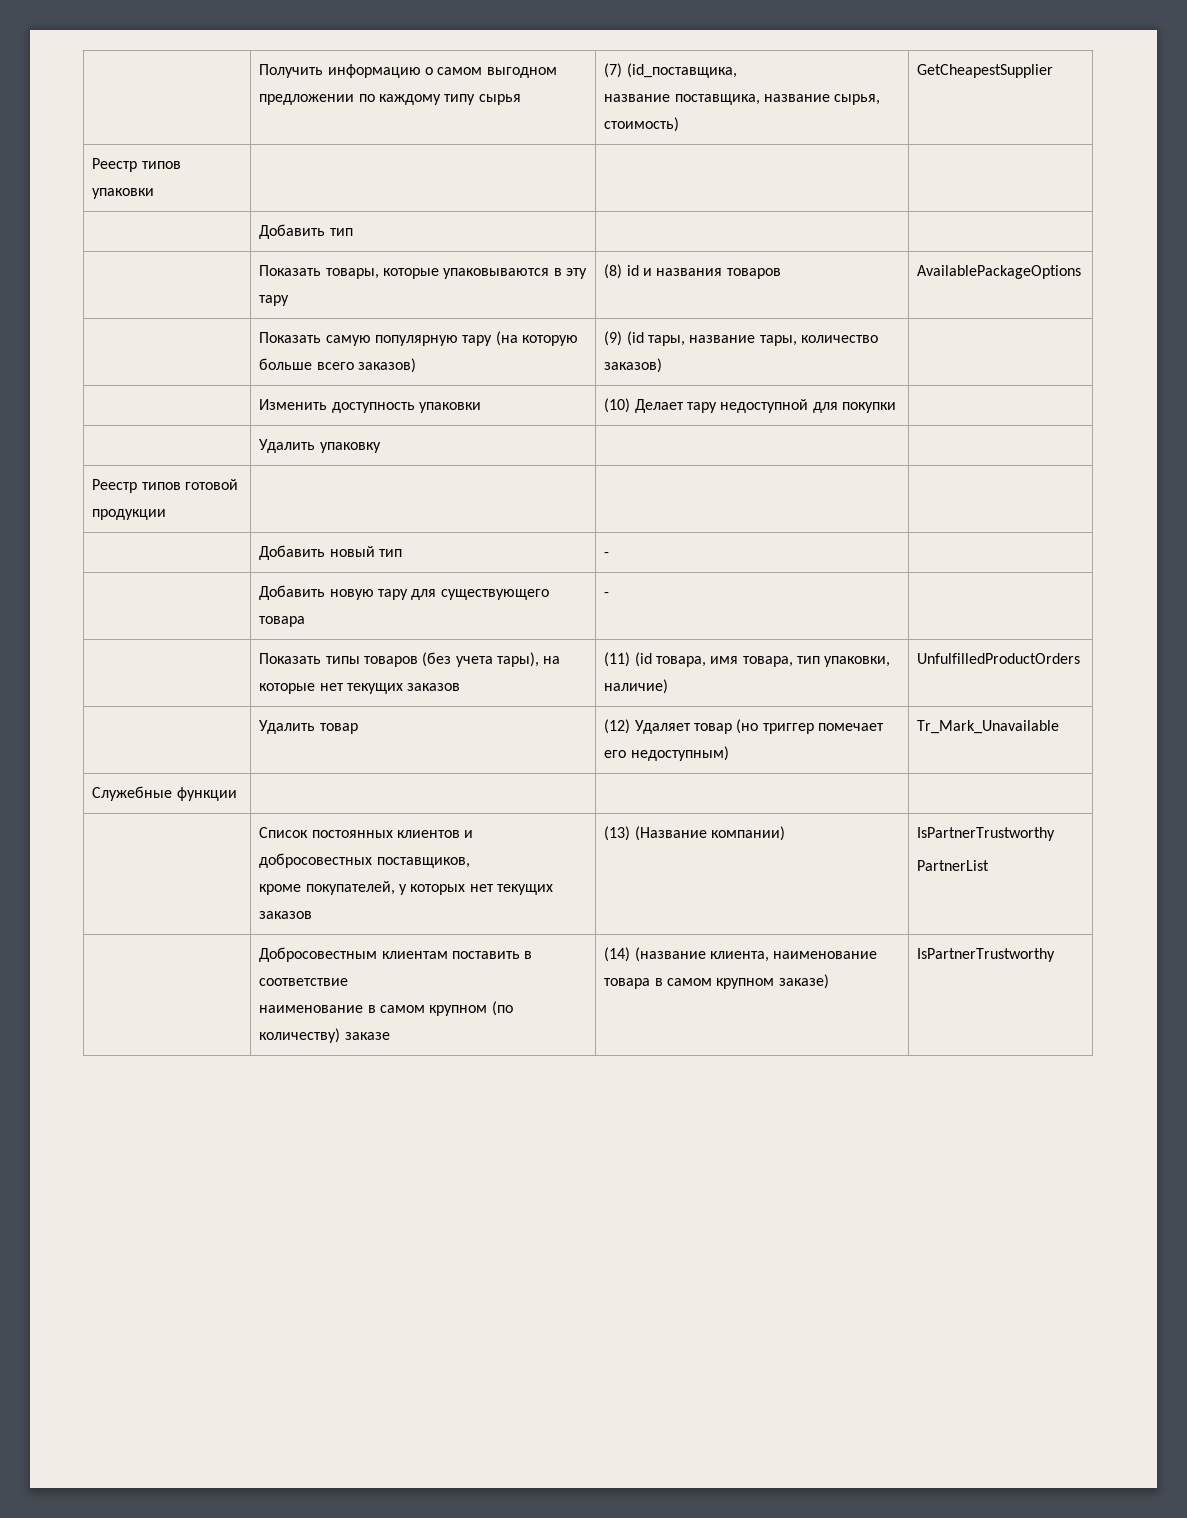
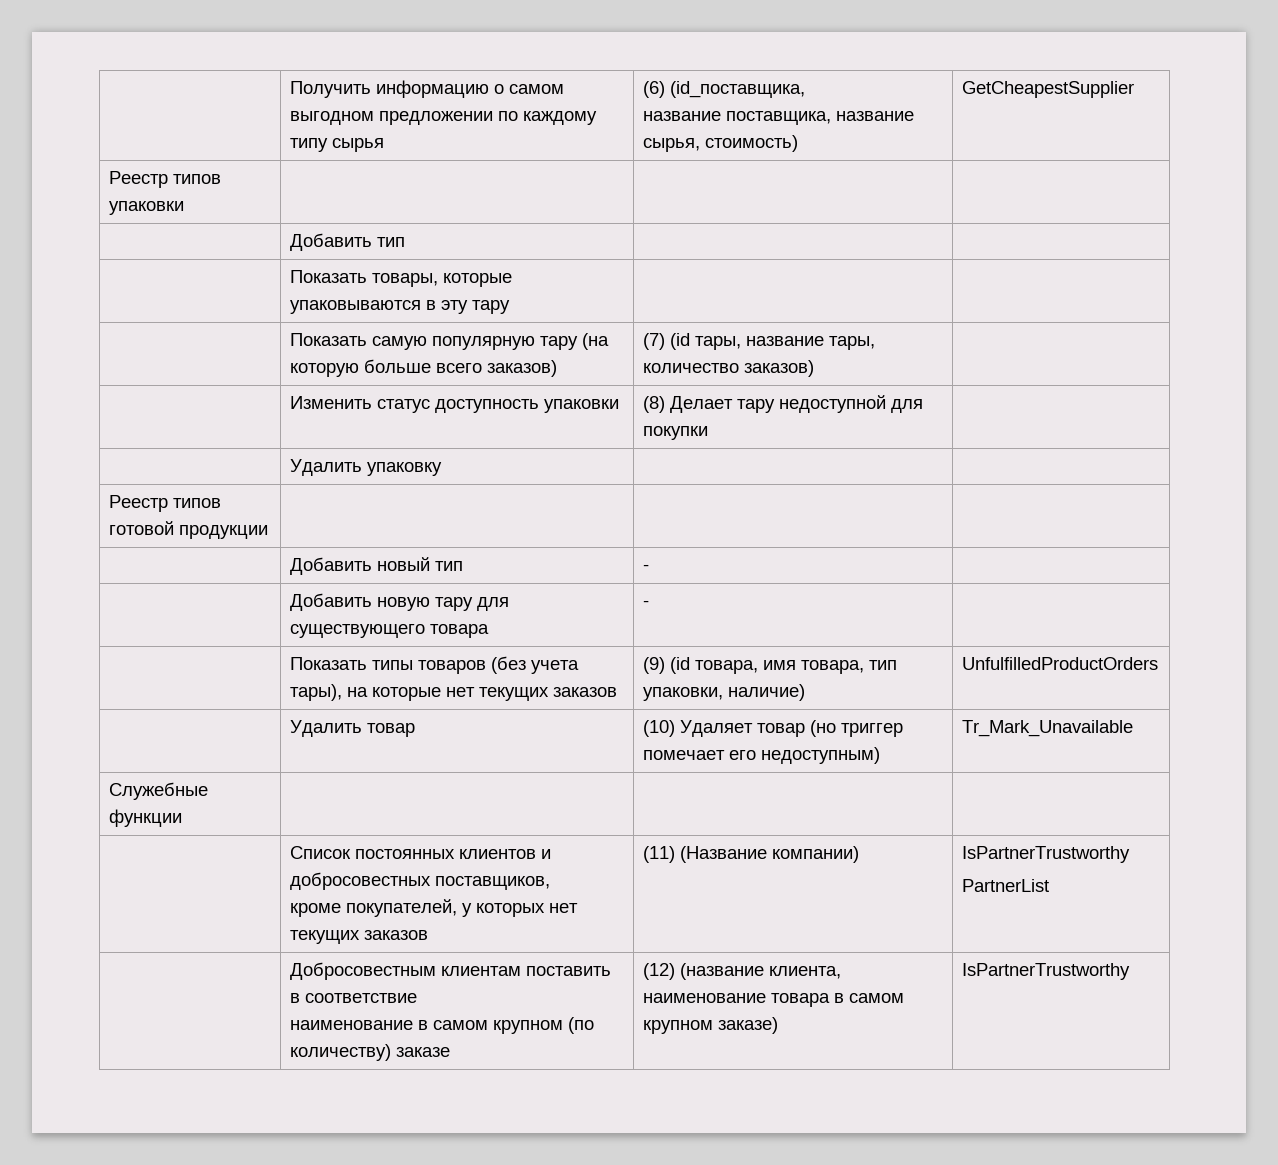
- | Получить информацию о самом выгодном предложении по каждому типу сырья | (7) (id_поставщика,
+ | Получить информацию о самом выгодном предложении по каждому типу сырья | (6) (id_поставщика,
- | Показать товары, которые упаковываются в эту тару | (8) id и названия товаров | AvailablePackageOptions
+ | Показать товары, которые упаковываются в эту тару | |
- | Показать самую популярную тару (на которую больше всего заказов) | (9) (id тары, название тары, количество заказов) |
+ | Показать самую популярную тару (на которую больше всего заказов) | (7) (id тары, название тары, количество заказов) |
- | Изменить доступность упаковки | (10) Делает тару недоступной для покупки |
+ | Изменить статус доступность упаковки | (8) Делает тару недоступной для покупки |
- | Показать типы товаров (без учета тары), на которые нет текущих заказов | (11) (id товара, имя товара, тип упаковки, наличие) | UnfulfilledProductOrders
+ | Показать типы товаров (без учета тары), на которые нет текущих заказов | (9) (id товара, имя товара, тип упаковки, наличие) | UnfulfilledProductOrders
- | Удалить товар | (12) Удаляет товар (но триггер помечает его недоступным) | Tr_Mark_Unavailable
+ | Удалить товар | (10) Удаляет товар (но триггер помечает его недоступным) | Tr_Mark_Unavailable
  | Список постоянных клиентов и добросовестных поставщиков,
- кроме покупателей, у которых нет текущих заказов | (13) (Название компании) | IsPartnerTrustworthy
+ кроме покупателей, у которых нет текущих заказов | (11) (Название компании) | IsPartnerTrustworthy
  | Добросовестным клиентам поставить в соответствие
- наименование в самом крупном (по количеству) заказе | (14) (название клиента, наименование товара в самом крупном заказе) | IsPartnerTrustworthy
+ наименование в самом крупном (по количеству) заказе | (12) (название клиента, наименование товара в самом крупном заказе) | IsPartnerTrustworthy

